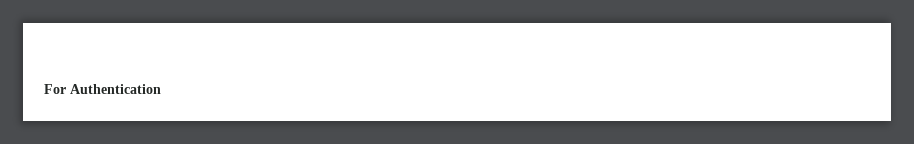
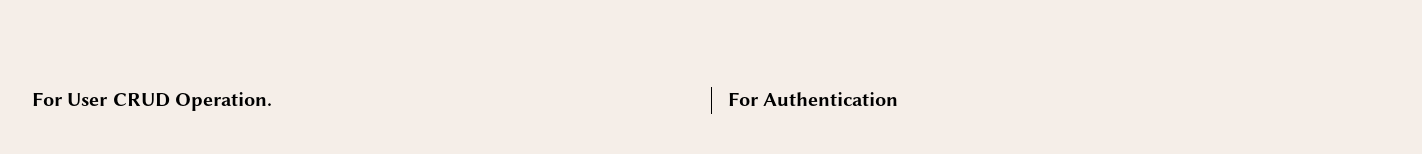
+ For User CRUD Operation.

